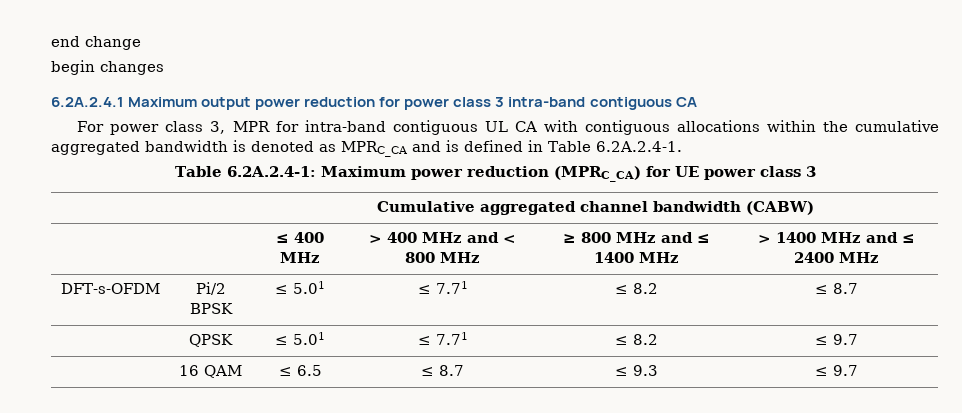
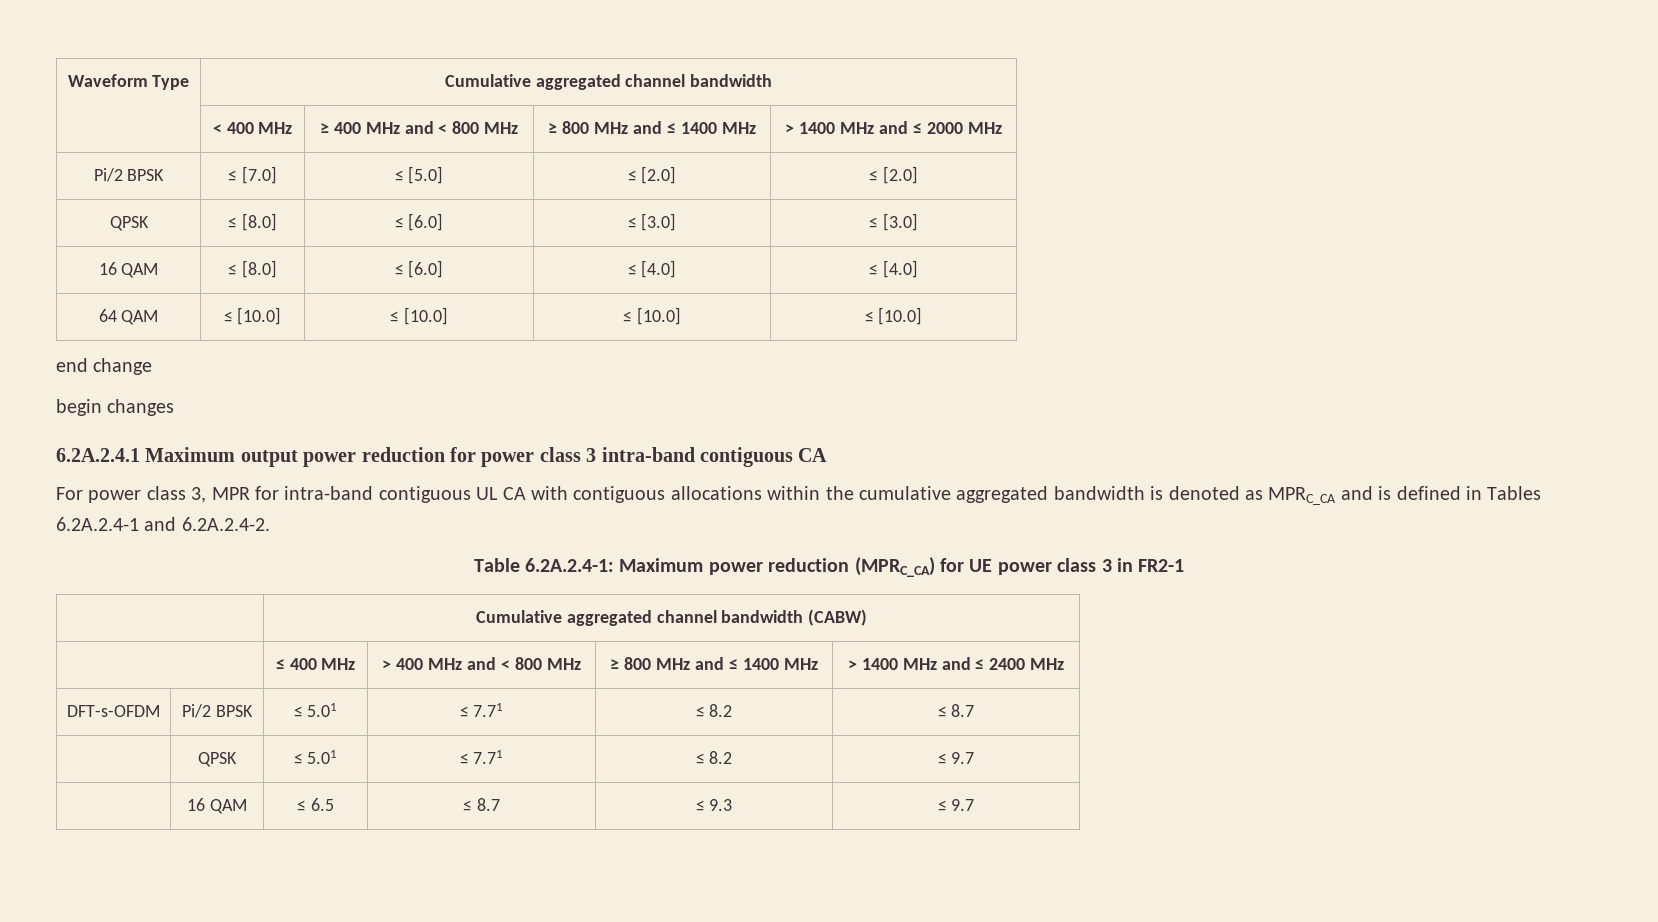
+ Waveform Type | Cumulative aggregated channel bandwidth
+ | < 400 MHz | ≥ 400 MHz and < 800 MHz | ≥ 800 MHz and ≤ 1400 MHz | > 1400 MHz and ≤ 2000 MHz
+ Pi/2 BPSK | ≤ [7.0] | ≤ [5.0] | ≤ [2.0] | ≤ [2.0]
+ QPSK | ≤ [8.0] | ≤ [6.0] | ≤ [3.0] | ≤ [3.0]
+ 16 QAM | ≤ [8.0] | ≤ [6.0] | ≤ [4.0] | ≤ [4.0]
+ 64 QAM | ≤ [10.0] | ≤ [10.0] | ≤ [10.0] | ≤ [10.0]
- For power class 3, MPR for intra-band contiguous UL CA with contiguous allocations within the cumulative aggregated bandwidth is denoted as MPRC_CA and is defined in Table 6.2A.2.4-1.
+ For power class 3, MPR for intra-band contiguous UL CA with contiguous allocations within the cumulative aggregated bandwidth is denoted as MPRC_CA and is defined in Tables 6.2A.2.4-1 and 6.2A.2.4-2.
- Table 6.2A.2.4-1: Maximum power reduction (MPRC_CA) for UE power class 3
+ Table 6.2A.2.4-1: Maximum power reduction (MPRC_CA) for UE power class 3 in FR2-1

